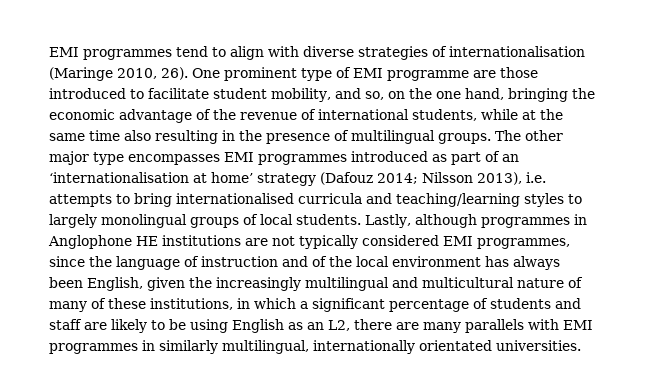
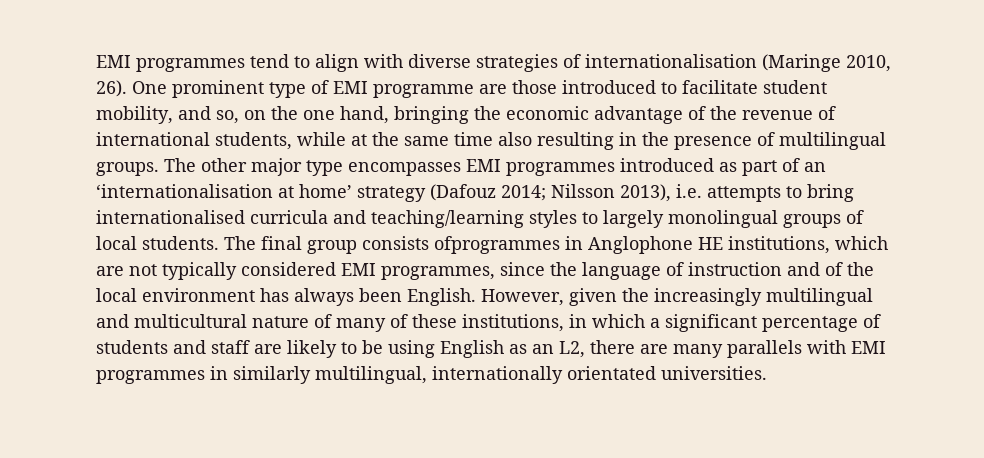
- Lastly, although programmes in Anglophone HE institutions are not typically considered EMI programmes, since the language of instruction and of the local environment has always been English, given the increasingly multilingual and multicultural nature of many of these institutions, in which a significant percentage of students and staff are likely to be using English as an L2, there are many parallels with EMI programmes in similarly multilingual, internationally orientated universities.
+ The final group consists ofprogrammes in Anglophone HE institutions, which are not typically considered EMI programmes, since the language of instruction and of the local environment has always been English. However, given the increasingly multilingual and multicultural nature of many of these institutions, in which a significant percentage of students and staff are likely to be using English as an L2, there are many parallels with EMI programmes in similarly multilingual, internationally orientated universities.

